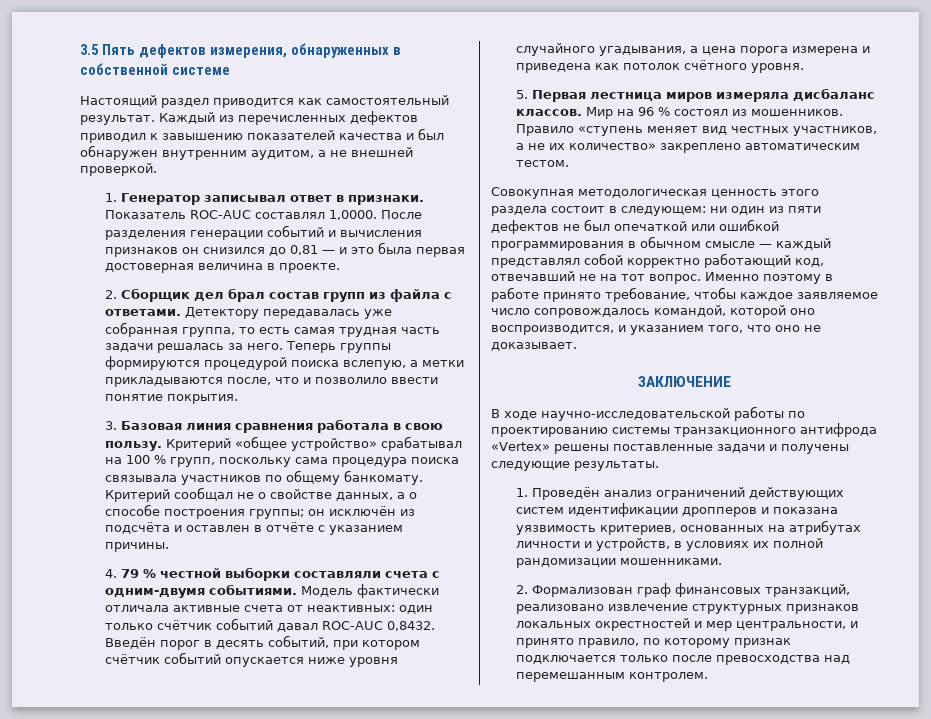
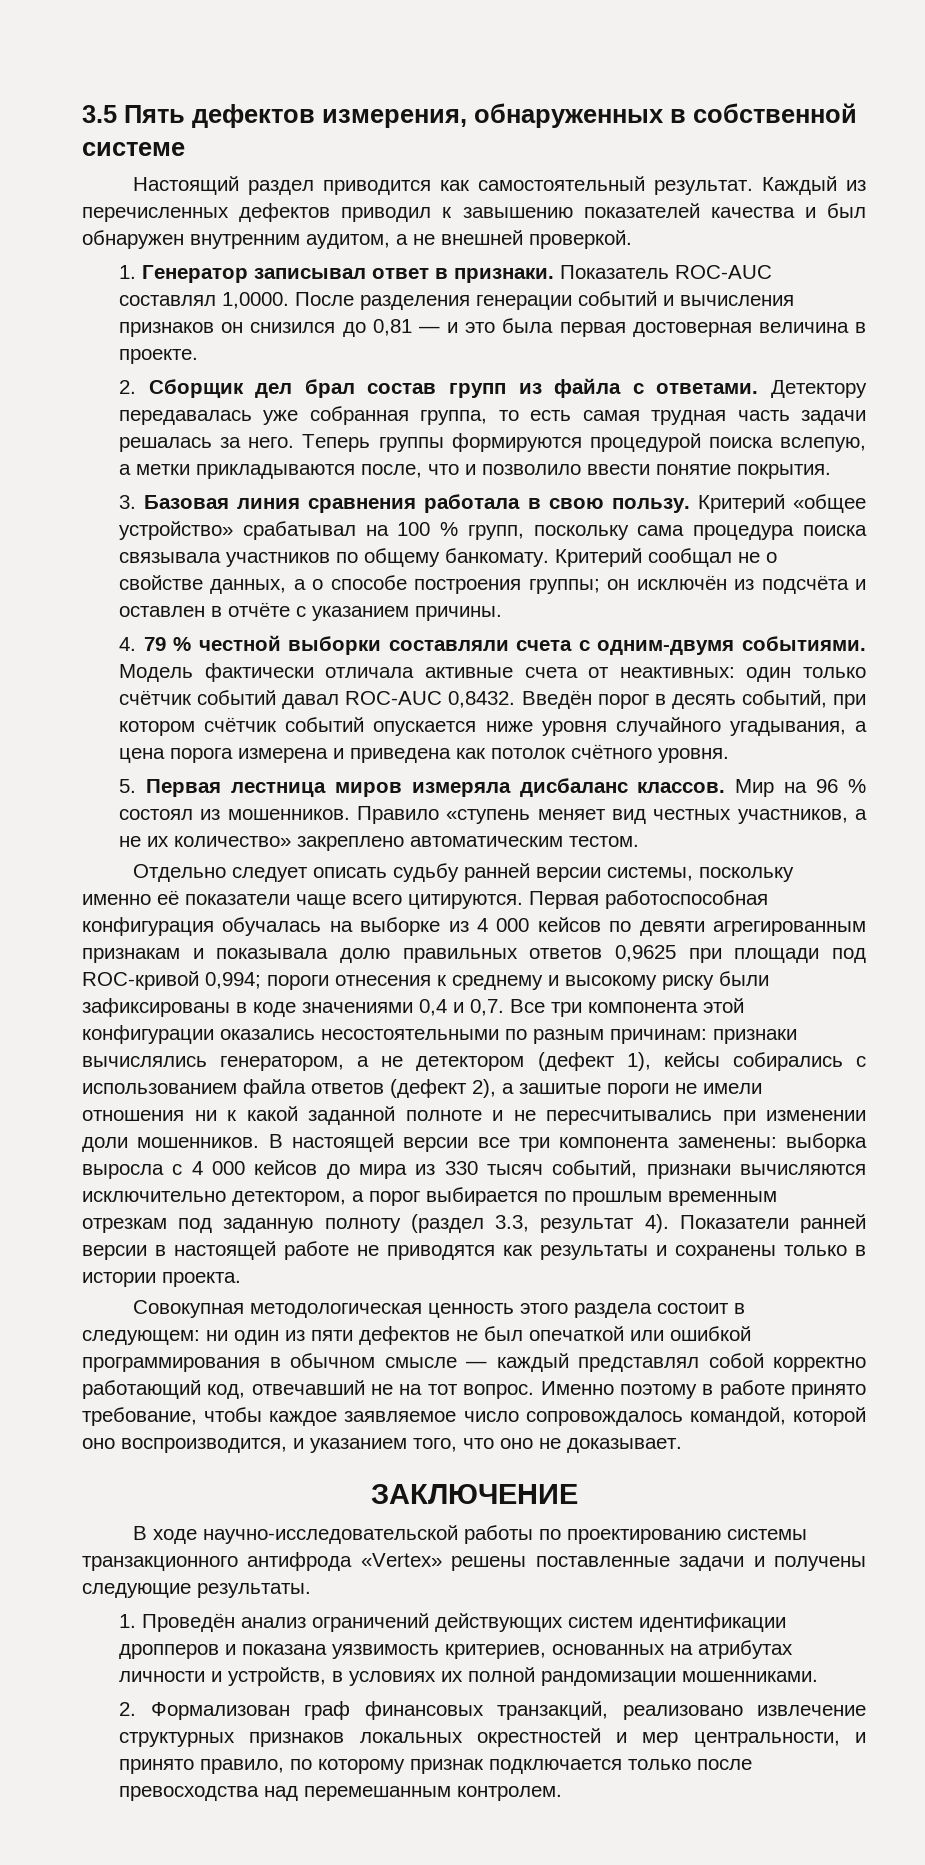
+ Отдельно следует описать судьбу ранней версии системы, поскольку именно её показатели чаще всего цитируются. Первая работоспособная конфигурация обучалась на выборке из 4 000 кейсов по девяти агрегированным признакам и показывала долю правильных ответов 0,9625 при площади под ROC-кривой 0,994; пороги отнесения к среднему и высокому риску были зафиксированы в коде значениями 0,4 и 0,7. Все три компонента этой конфигурации оказались несостоятельными по разным причинам: признаки вычислялись генератором, а не детектором (дефект 1), кейсы собирались с использованием файла ответов (дефект 2), а зашитые пороги не имели отношения ни к какой заданной полноте и не пересчитывались при изменении доли мошенников. В настоящей версии все три компонента заменены: выборка выросла с 4 000 кейсов до мира из 330 тысяч событий, признаки вычисляются исключительно детектором, а порог выбирается по прошлым временным отрезкам под заданную полноту (раздел 3.3, результат 4). Показатели ранней версии в настоящей работе не приводятся как результаты и сохранены только в истории проекта.

